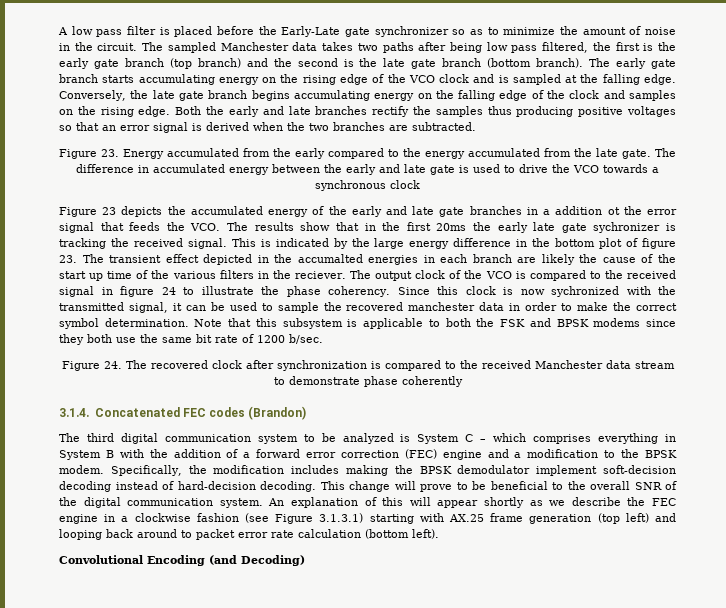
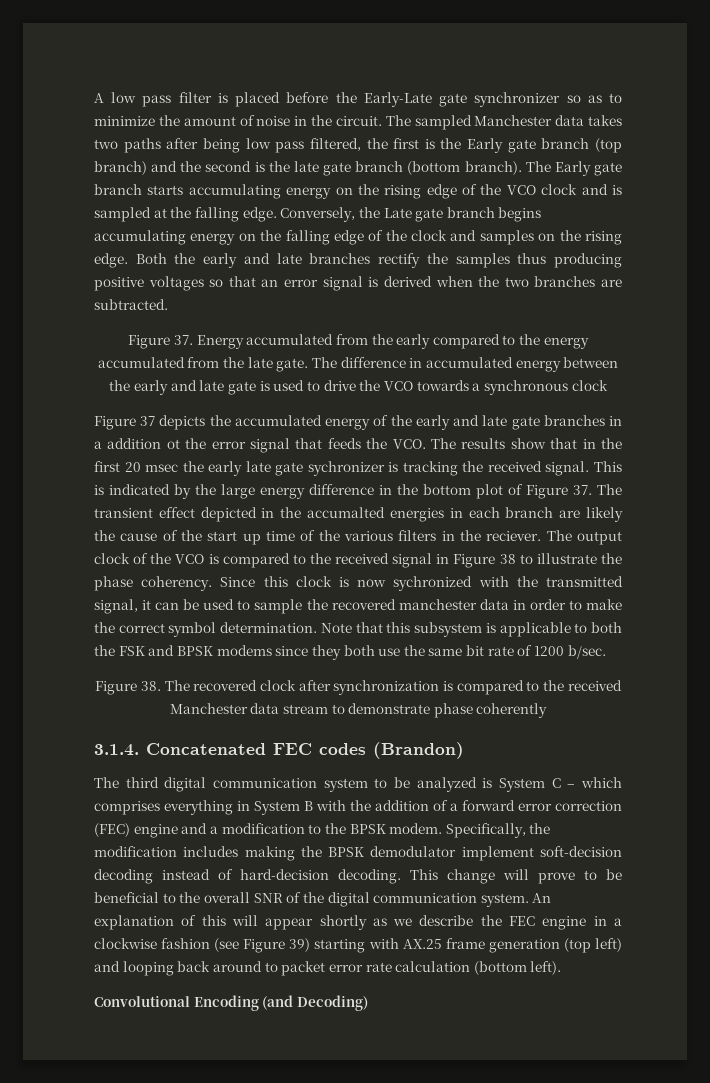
- The sampled Manchester data takes two paths after being low pass filtered, the first is the early gate branch (top branch) and the second is the late gate branch (bottom branch).
+ The sampled Manchester data takes two paths after being low pass filtered, the first is the Early gate branch (top branch) and the second is the late gate branch (bottom branch).
- The early gate branch starts accumulating energy on the rising edge of the VCO clock and is sampled at the falling edge.
+ The Early gate branch starts accumulating energy on the rising edge of the VCO clock and is sampled at the falling edge.
- Conversely, the late gate branch begins accumulating energy on the falling edge of the clock and samples on the rising edge.
+ Conversely, the Late gate branch begins accumulating energy on the falling edge of the clock and samples on the rising edge.
- Figure 23. Energy accumulated from the early compared to the energy accumulated from the late gate.
+ Figure 37. Energy accumulated from the early compared to the energy accumulated from the late gate.
- Figure 23 depicts the accumulated energy of the early and late gate branches in a addition ot the error signal that feeds the VCO. The results show that in the first 20ms the early late gate sychronizer is tracking the received signal.
+ Figure 37 depicts the accumulated energy of the early and late gate branches in a addition ot the error signal that feeds the VCO. The results show that in the first 20 msec the early late gate sychronizer is tracking the received signal.
- This is indicated by the large energy difference in the bottom plot of figure 23. The transient effect depicted in the accumalted energies in each branch are likely the cause of the start up time of the various filters in the reciever.
+ This is indicated by the large energy difference in the bottom plot of Figure 37. The transient effect depicted in the accumalted energies in each branch are likely the cause of the start up time of the various filters in the reciever.
- The output clock of the VCO is compared to the received signal in figure 24 to illustrate the phase coherency.
+ The output clock of the VCO is compared to the received signal in Figure 38 to illustrate the phase coherency.
- Figure 24. The recovered clock after synchronization is compared to the received Manchester data stream to demonstrate phase coherently
+ Figure 38. The recovered clock after synchronization is compared to the received Manchester data stream to demonstrate phase coherently
- An explanation of this will appear shortly as we describe the FEC engine in a clockwise fashion (see Figure 3.1.3.1) starting with AX.25 frame generation (top left) and looping back around to packet error rate calculation (bottom left).
+ An explanation of this will appear shortly as we describe the FEC engine in a clockwise fashion (see Figure 39) starting with AX.25 frame generation (top left) and looping back around to packet error rate calculation (bottom left).

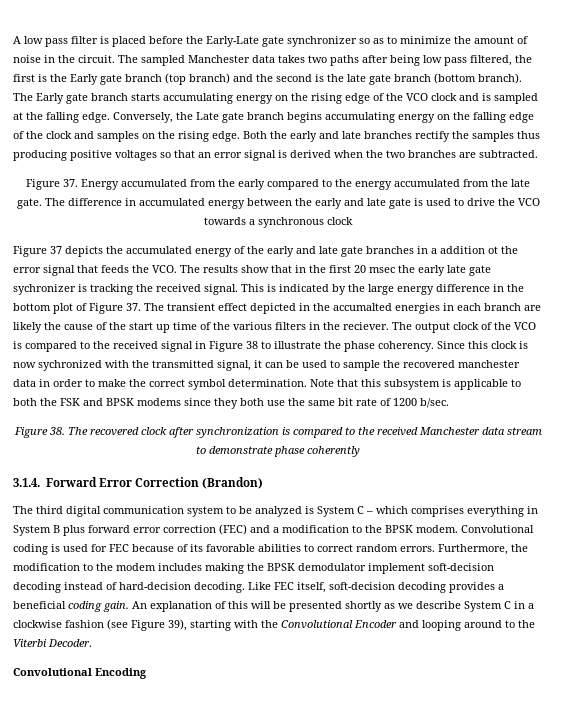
- 3.1.4. Concatenated FEC codes (Brandon)
+ 3.1.4. Forward Error Correction (Brandon)
- The third digital communication system to be analyzed is System C – which comprises everything in System B with the addition of a forward error correction (FEC) engine and a modification to the BPSK modem.
+ The third digital communication system to be analyzed is System C – which comprises everything in System B plus forward error correction (FEC) and a modification to the BPSK modem.
- Specifically, the modification includes making the BPSK demodulator implement soft-decision decoding instead of hard-decision decoding.
+ Convolutional coding is used for FEC because of its favorable abilities to correct random errors. Furthermore, the modification to the modem includes making the BPSK demodulator implement soft-decision decoding instead of hard-decision decoding.
- This change will prove to be beneficial to the overall SNR of the digital communication system.
+ Like FEC itself, soft-decision decoding provides a beneficial coding gain.
- An explanation of this will appear shortly as we describe the FEC engine in a clockwise fashion (see Figure 39) starting with AX.25 frame generation (top left) and looping back around to packet error rate calculation (bottom left).
+ An explanation of this will be presented shortly as we describe System C in a clockwise fashion (see Figure 39), starting with the Convolutional Encoder and looping around to the Viterbi Decoder.
- Convolutional Encoding (and Decoding)
+ Convolutional Encoding

